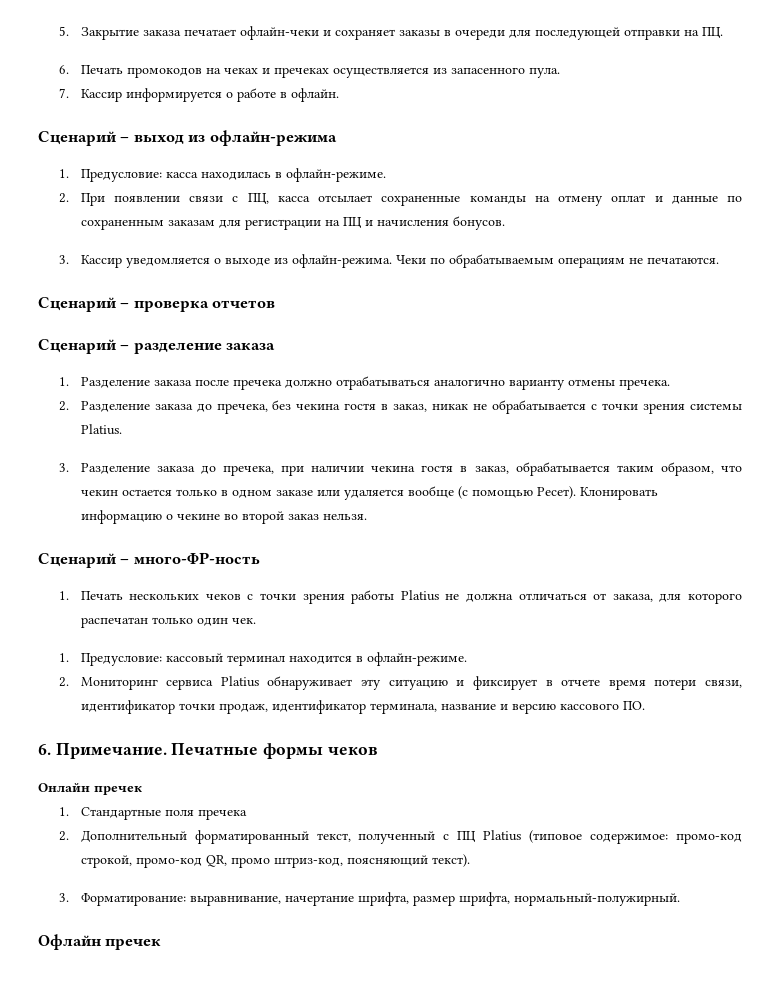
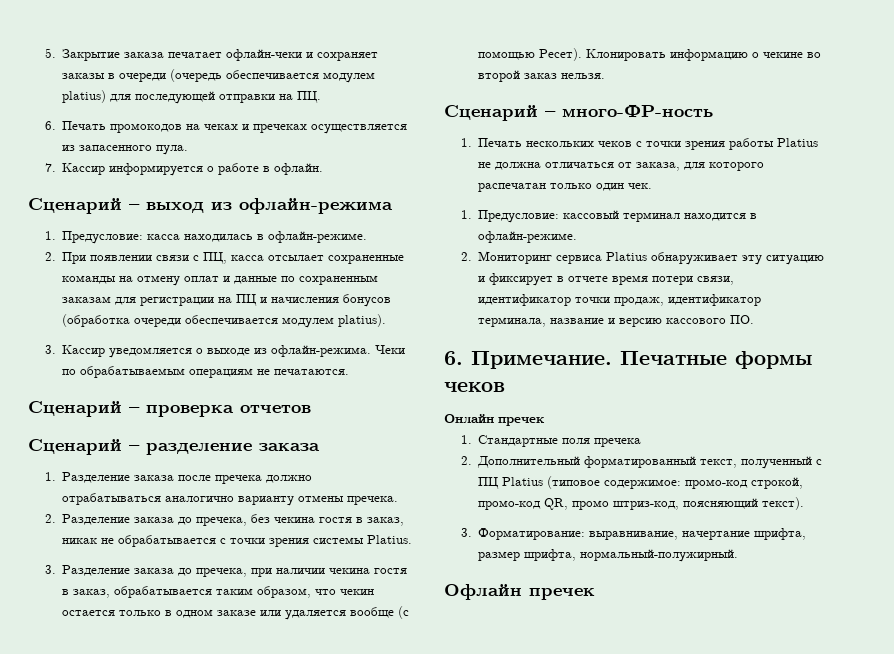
- 5. Закрытие заказа печатает офлайн-чеки и сохраняет заказы в очереди для последующей отправки на ПЦ.
+ 5. Закрытие заказа печатает офлайн-чеки и сохраняет заказы в очереди (очередь обеспечивается модулем platius) для последующей отправки на ПЦ.
- 2. При появлении связи с ПЦ, касса отсылает сохраненные команды на отмену оплат и данные по сохраненным заказам для регистрации на ПЦ и начисления бонусов.
+ 2. При появлении связи с ПЦ, касса отсылает сохраненные команды на отмену оплат и данные по сохраненным заказам для регистрации на ПЦ и начисления бонусов (обработка очереди обеспечивается модулем platius).

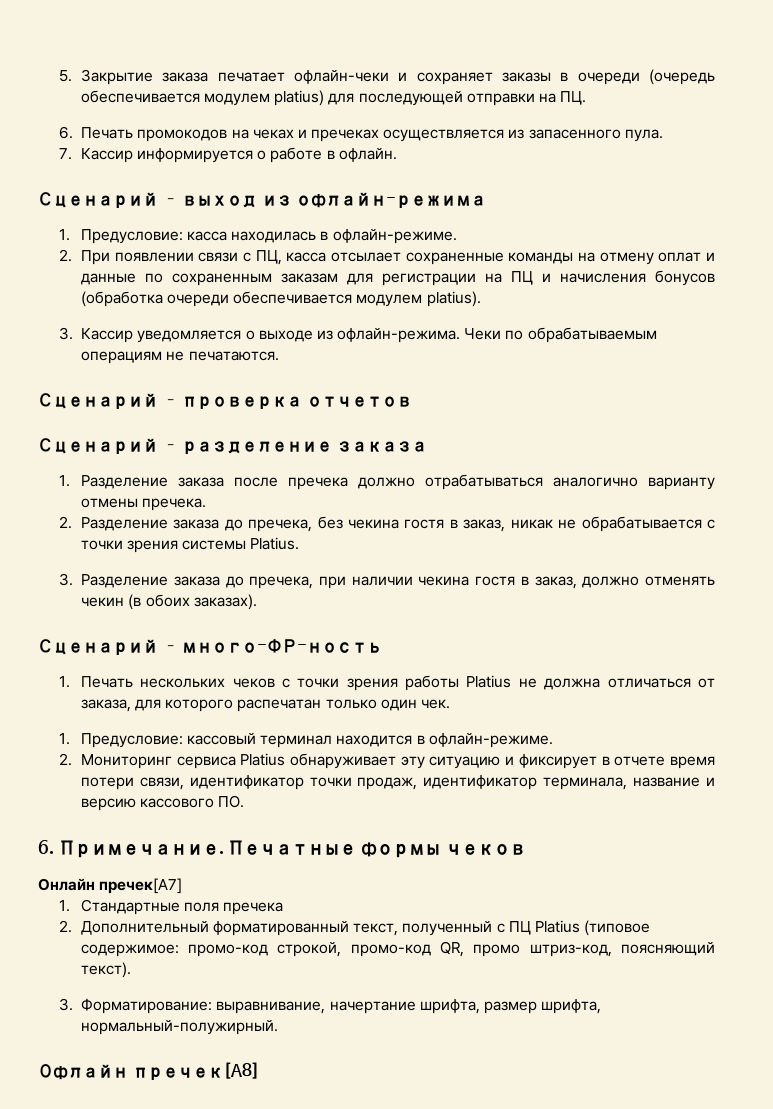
- 3. Разделение заказа до пречека, при наличии чекина гостя в заказ, обрабатывается таким образом, что чекин остается только в одном заказе или удаляется вообще (с помощью Ресет). Клонировать информацию о чекине во второй заказ нельзя.
+ 3. Разделение заказа до пречека, при наличии чекина гостя в заказ, должно отменять чекин (в обоих заказах).
- Онлайн пречек
+ Онлайн пречек[A7]
- Офлайн пречек
+ Офлайн пречек[A8]

